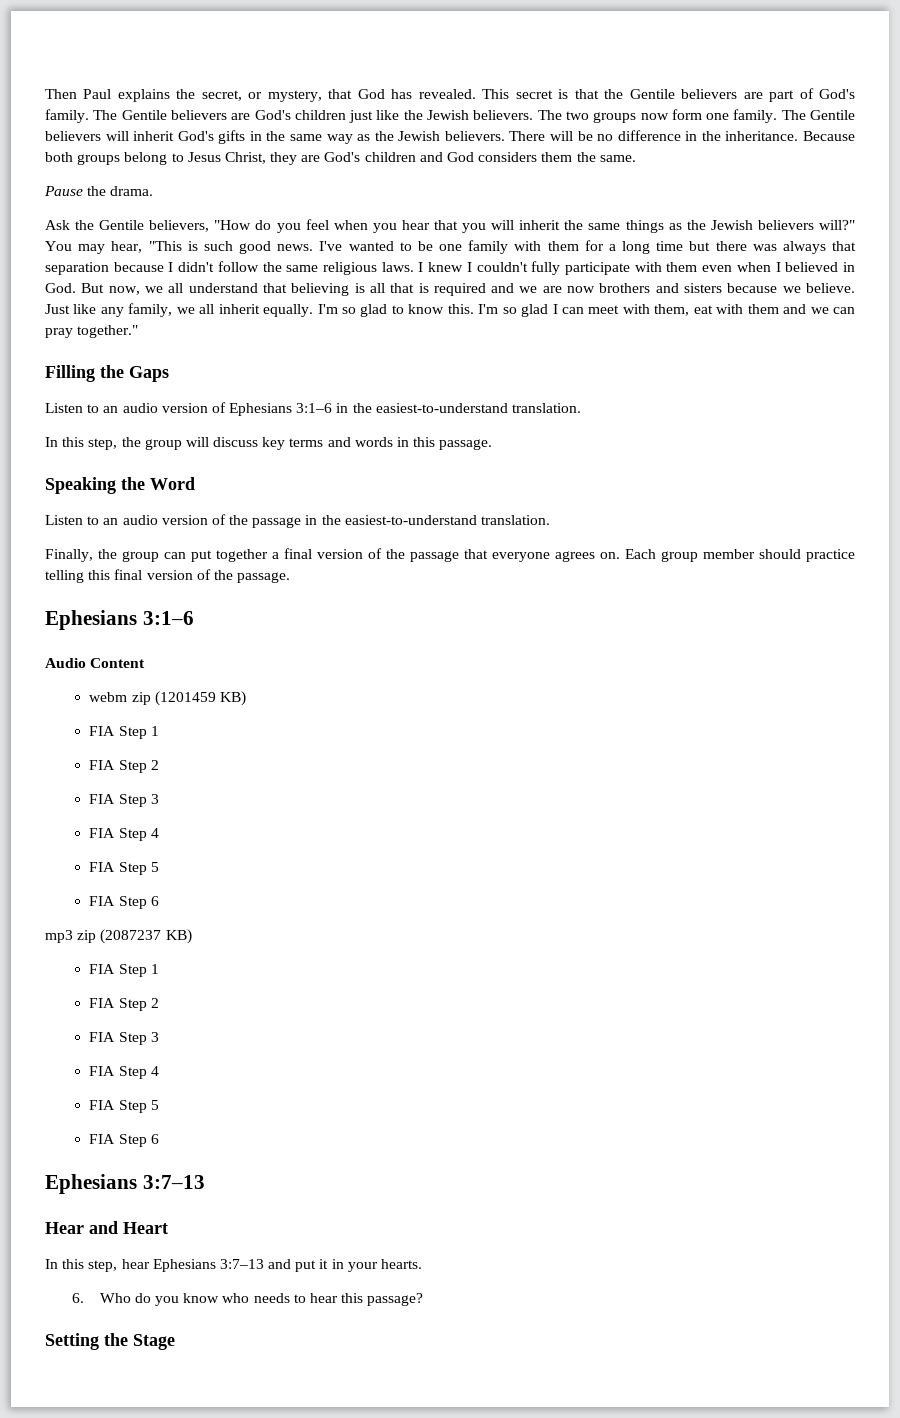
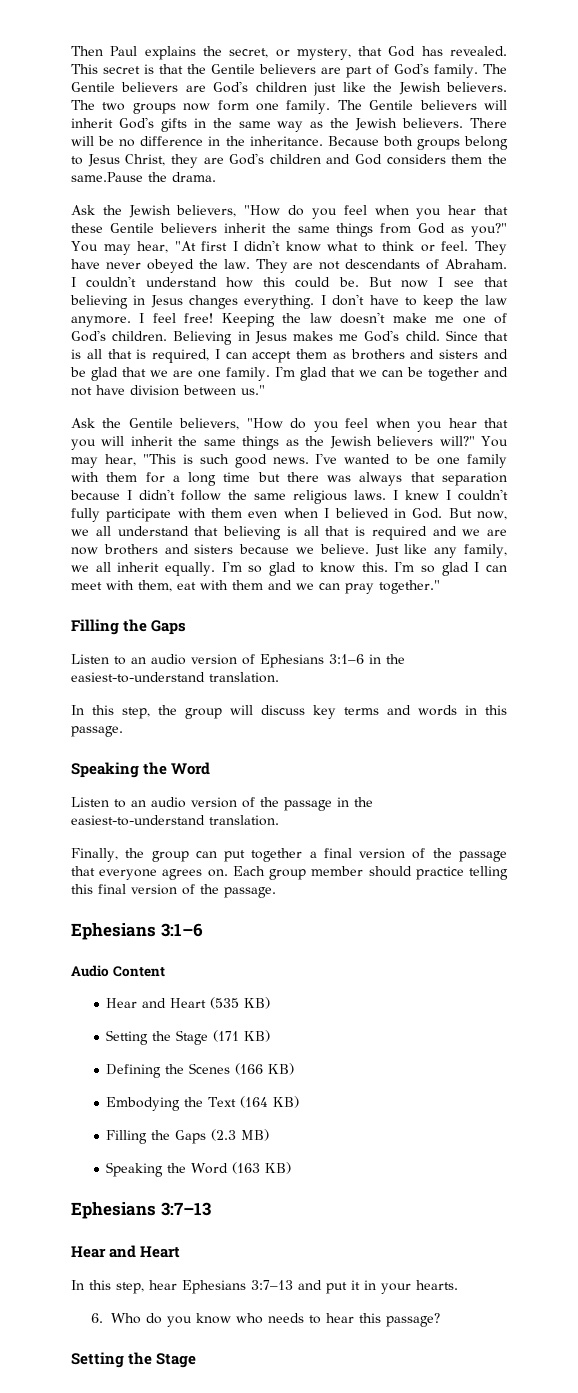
- Because both groups belong to Jesus Christ, they are God's children and God considers them the same.
- Pause the drama.
+ Because both groups belong to Jesus Christ, they are God's children and God considers them the same.Pause the drama.
+ Ask the Jewish believers, "How do you feel when you hear that these Gentile believers inherit the same things from God as you?" You may hear, "At first I didn't know what to think or feel. They have never obeyed the law. They are not descendants of Abraham. I couldn't understand how this could be. But now I see that believing in Jesus changes everything. I don't have to keep the law anymore. I feel free! Keeping the law doesn't make me one of God's children. Believing in Jesus makes me God's child. Since that is all that is required, I can accept them as brothers and sisters and be glad that we are one family. I'm glad that we can be together and not have division between us."
- webm zip (1201459 KB)
- FIA Step 1
- FIA Step 2
- FIA Step 3
- FIA Step 4
- FIA Step 5
- FIA Step 6
- mp3 zip (2087237 KB)
- FIA Step 1
- FIA Step 2
- FIA Step 3
- FIA Step 4
- FIA Step 5
- FIA Step 6
+ Hear and Heart (535 KB)
+ Setting the Stage (171 KB)
+ Defining the Scenes (166 KB)
+ Embodying the Text (164 KB)
+ Filling the Gaps (2.3 MB)
+ Speaking the Word (163 KB)

